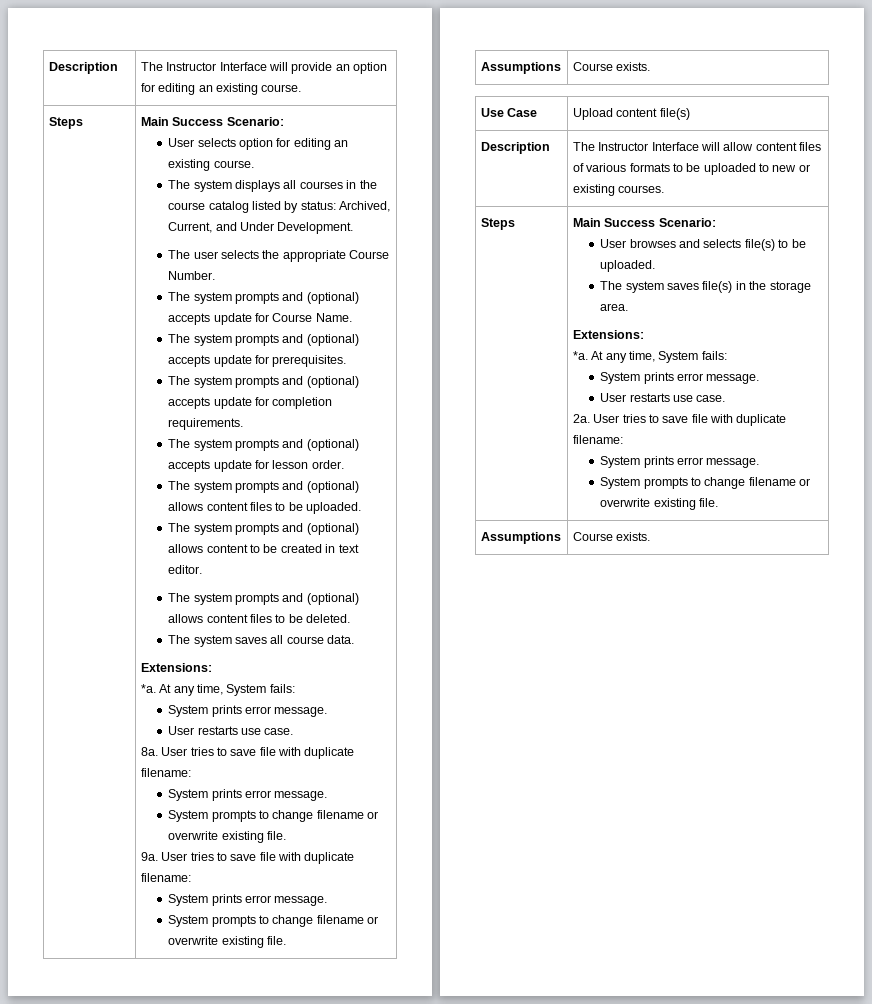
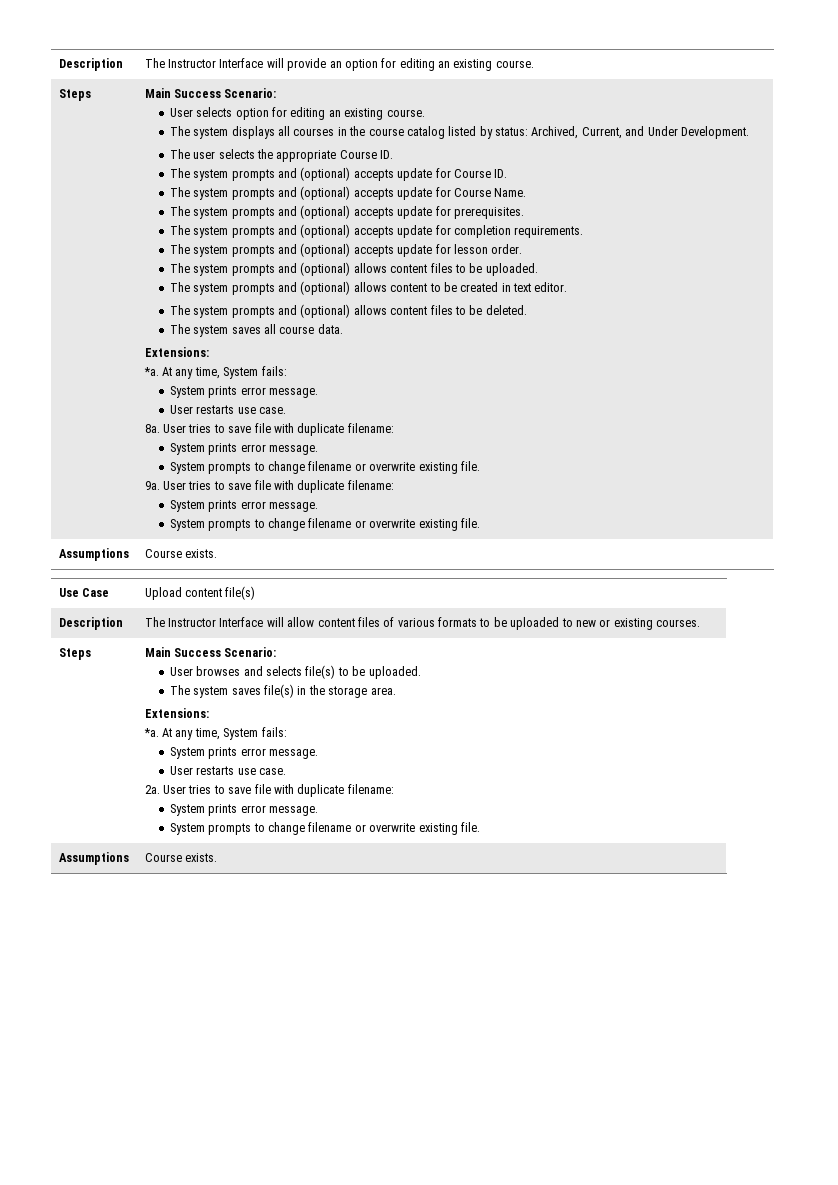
- The user selects the appropriate Course Number.
+ The user selects the appropriate Course ID.
+ The system prompts and (optional) accepts update for Course ID.

